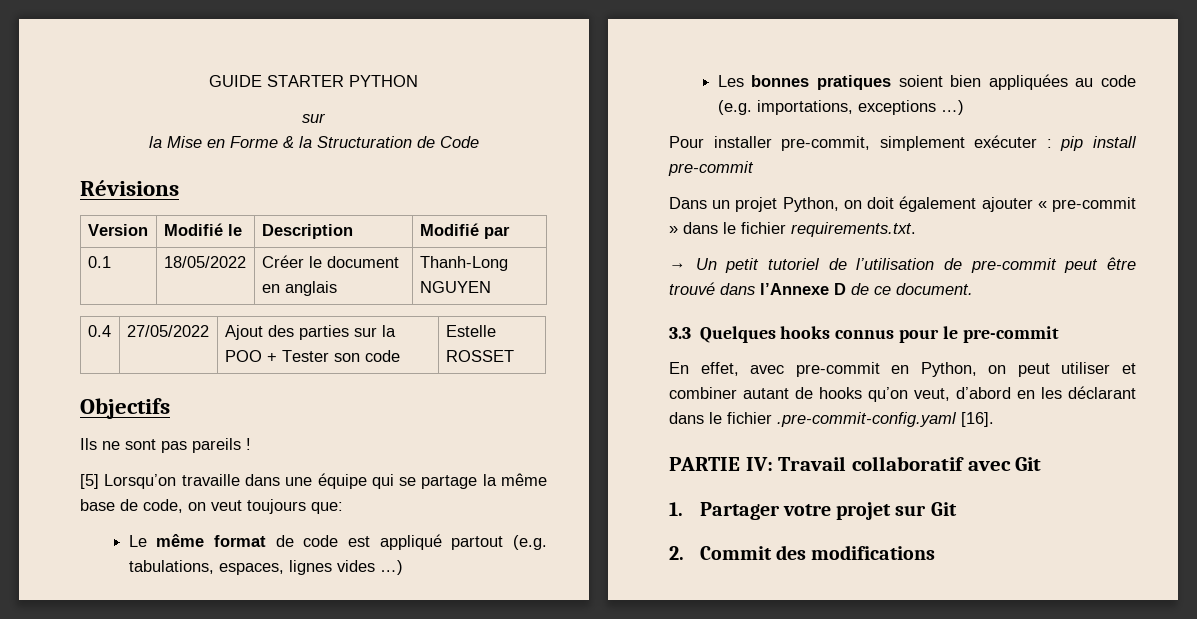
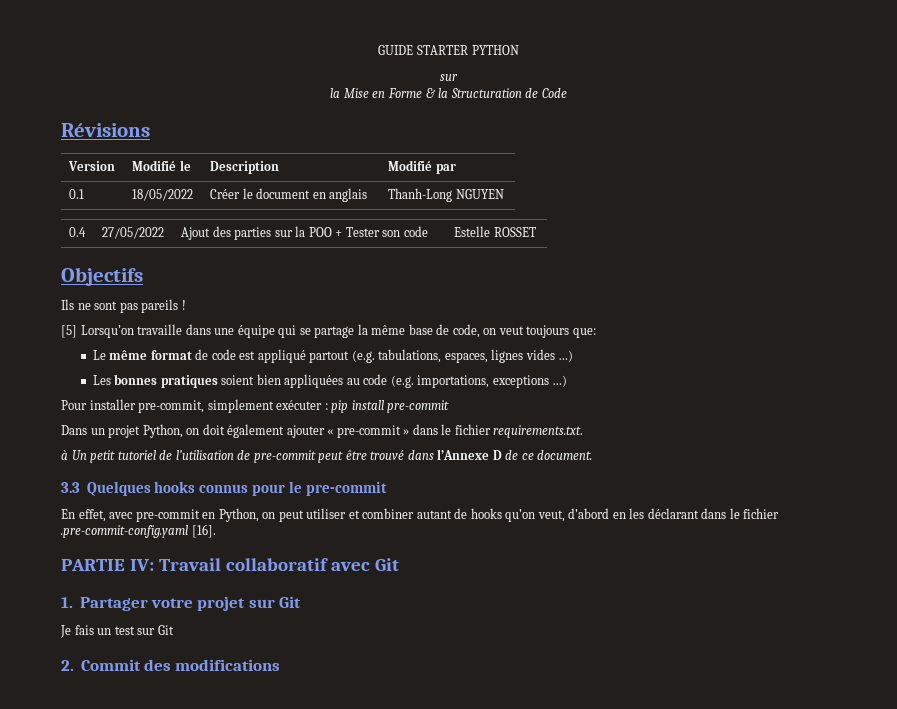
- → Un petit tutoriel de l’utilisation de pre-commit peut être trouvé dans l’Annexe D de ce document.
+ à Un petit tutoriel de l’utilisation de pre-commit peut être trouvé dans l’Annexe D de ce document.
+ Je fais un test sur Git

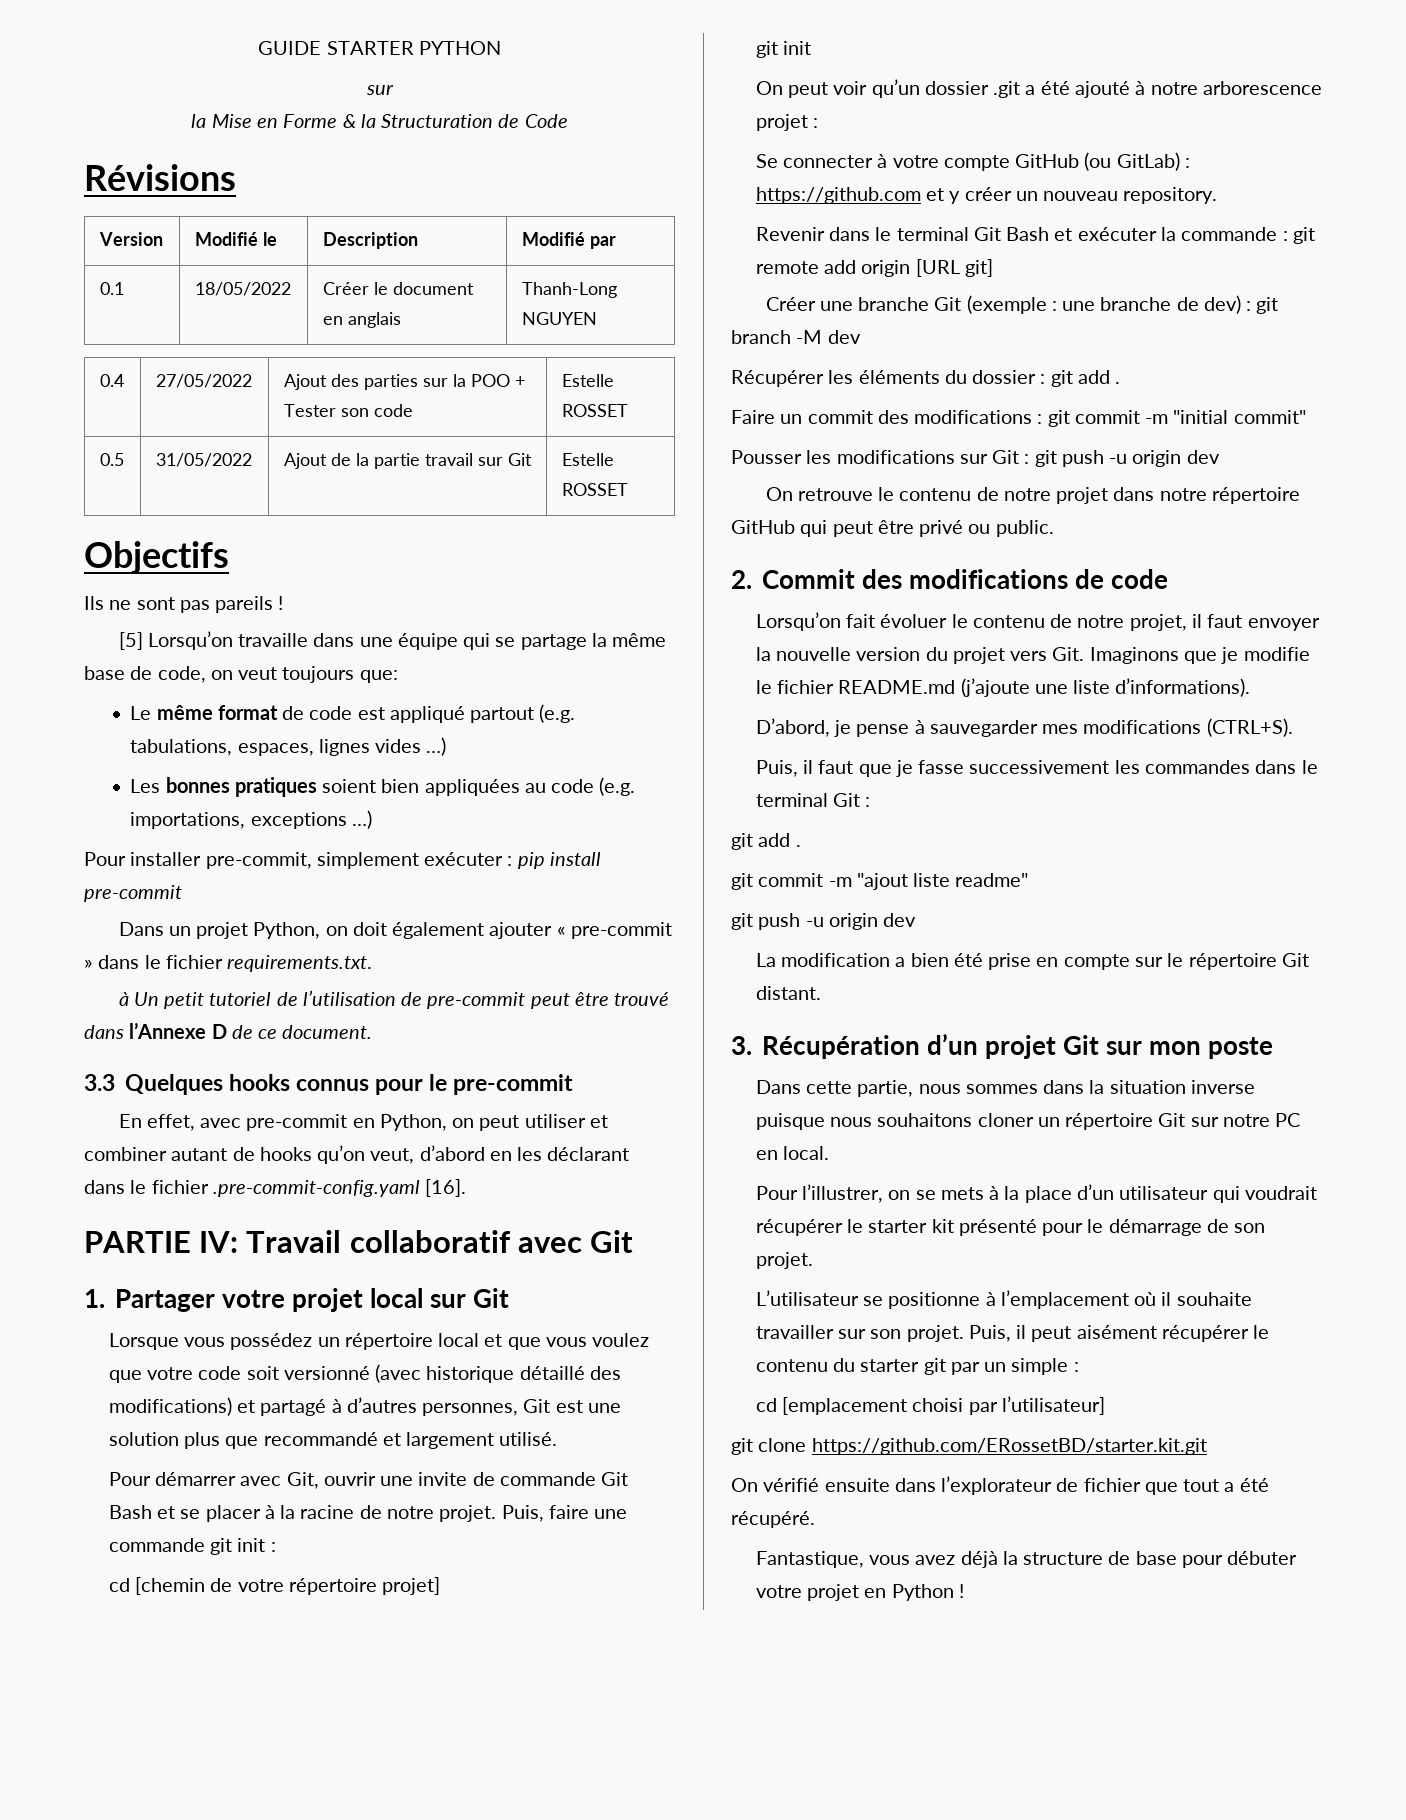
+ 0.5 | 31/05/2022 | Ajout de la partie travail sur Git | Estelle ROSSET
- 1. Partager votre projet sur Git
- Je fais un test sur Git
- 2. Commit des modifications
+ 1. Partager votre projet local sur Git
+ Lorsque vous possédez un répertoire local et que vous voulez que votre code soit versionné (avec historique détaillé des modifications) et partagé à d’autres personnes, Git est une solution plus que recommandé et largement utilisé.
+ Pour démarrer avec Git, ouvrir une invite de commande Git Bash et se placer à la racine de notre projet. Puis, faire une commande git init :
+ cd [chemin de votre répertoire projet]
+ git init
+ On peut voir qu’un dossier .git a été ajouté à notre arborescence projet :
+ Se connecter à votre compte GitHub (ou GitLab) : https://github.com et y créer un nouveau repository.
+ Revenir dans le terminal Git Bash et exécuter la commande : git remote add origin [URL git]
+ Créer une branche Git (exemple : une branche de dev) : git branch -M dev
+ Récupérer les éléments du dossier : git add .
+ Faire un commit des modifications : git commit -m "initial commit"
+ Pousser les modifications sur Git : git push -u origin dev
+ On retrouve le contenu de notre projet dans notre répertoire GitHub qui peut être privé ou public.
+ 2. Commit des modifications de code
+ Lorsqu’on fait évoluer le contenu de notre projet, il faut envoyer la nouvelle version du projet vers Git. Imaginons que je modifie le fichier README.md (j’ajoute une liste d’informations).
+ D’abord, je pense à sauvegarder mes modifications (CTRL+S).
+ Puis, il faut que je fasse successivement les commandes dans le terminal Git :
+ git add .
+ git commit -m "ajout liste readme"
+ git push -u origin dev
+ La modification a bien été prise en compte sur le répertoire Git distant.
+ 3. Récupération d’un projet Git sur mon poste
+ Dans cette partie, nous sommes dans la situation inverse puisque nous souhaitons cloner un répertoire Git sur notre PC en local.
+ Pour l’illustrer, on se mets à la place d’un utilisateur qui voudrait récupérer le starter kit présenté pour le démarrage de son projet.
+ L’utilisateur se positionne à l’emplacement où il souhaite travailler sur son projet. Puis, il peut aisément récupérer le contenu du starter git par un simple :
+ cd [emplacement choisi par l’utilisateur]
+ git clone https://github.com/ERossetBD/starter.kit.git
+ On vérifié ensuite dans l’explorateur de fichier que tout a été récupéré.
+ Fantastique, vous avez déjà la structure de base pour débuter votre projet en Python !

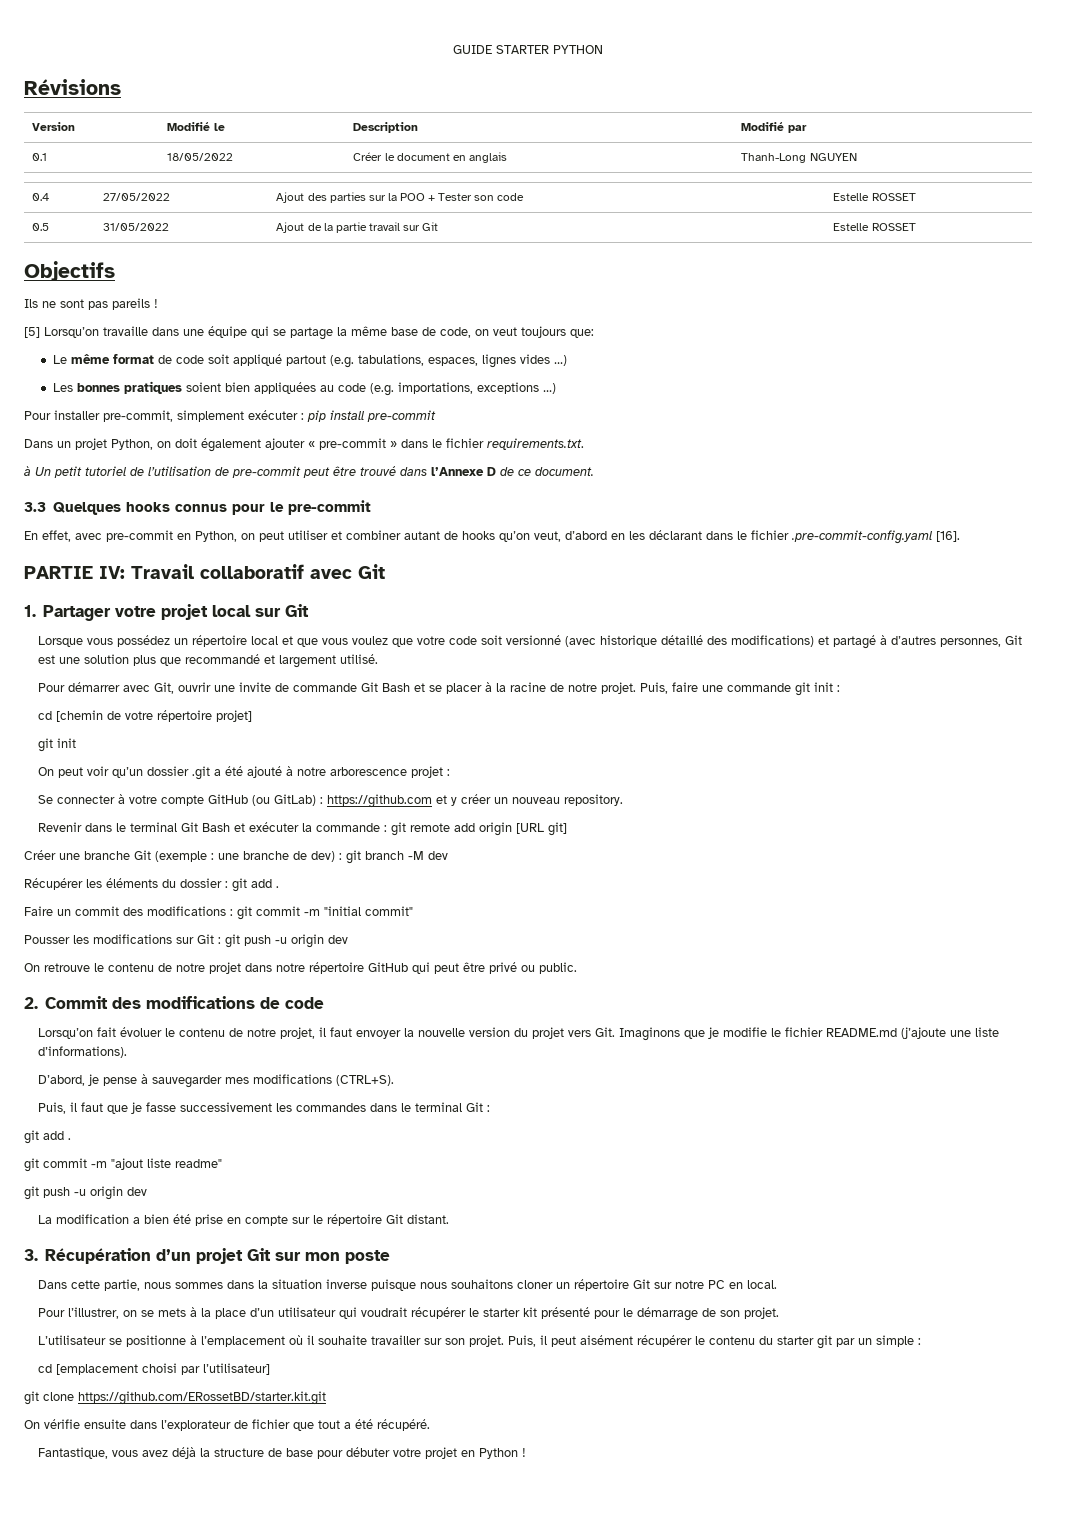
  GUIDE STARTER PYTHON
- sur
- la Mise en Forme & la Structuration de Code
- Le même format de code est appliqué partout (e.g. tabulations, espaces, lignes vides …)
+ Le même format de code soit appliqué partout (e.g. tabulations, espaces, lignes vides …)
- On vérifié ensuite dans l’explorateur de fichier que tout a été récupéré.
+ On vérifie ensuite dans l’explorateur de fichier que tout a été récupéré.

